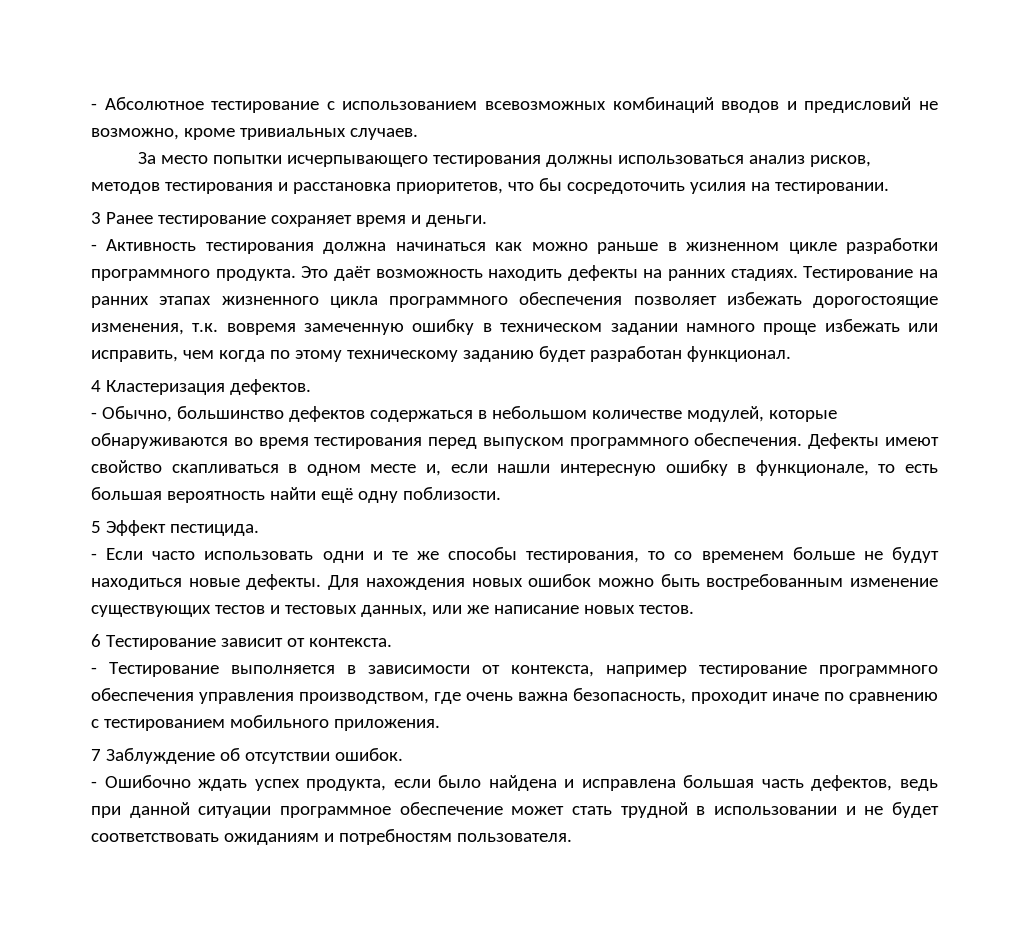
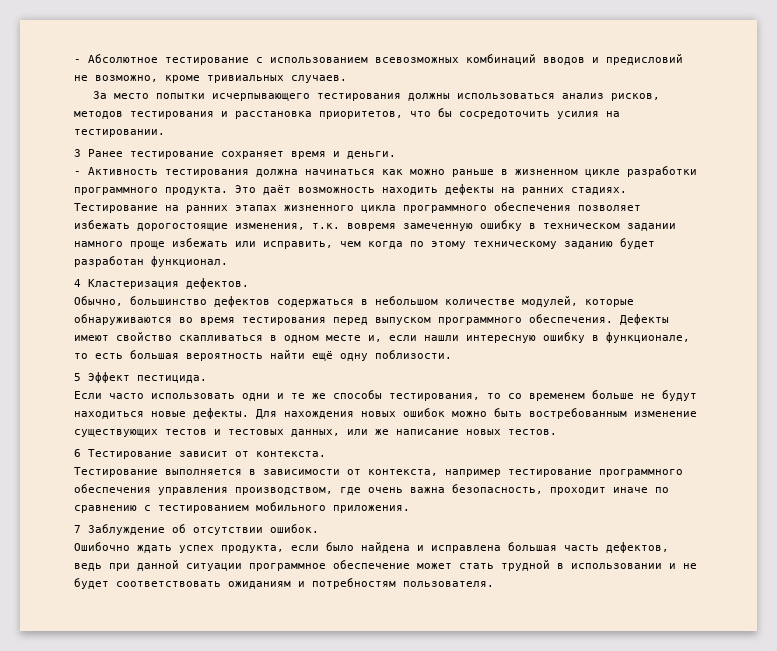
- - Обычно, большинство дефектов содержаться в небольшом количестве модулей, которые обнаруживаются во время тестирования перед выпуском программного обеспечения.
+ Обычно, большинство дефектов содержаться в небольшом количестве модулей, которые обнаруживаются во время тестирования перед выпуском программного обеспечения.
- - Если часто использовать одни и те же способы тестирования, то со временем больше не будут находиться новые дефекты.
+ Если часто использовать одни и те же способы тестирования, то со временем больше не будут находиться новые дефекты.
- - Тестирование выполняется в зависимости от контекста, например тестирование программного обеспечения управления производством, где очень важна безопасность, проходит иначе по сравнению с тестированием мобильного приложения.
+ Тестирование выполняется в зависимости от контекста, например тестирование программного обеспечения управления производством, где очень важна безопасность, проходит иначе по сравнению с тестированием мобильного приложения.
- - Ошибочно ждать успех продукта, если было найдена и исправлена большая часть дефектов, ведь при данной ситуации программное обеспечение может стать трудной в использовании и не будет соответствовать ожиданиям и потребностям пользователя.
+ Ошибочно ждать успех продукта, если было найдена и исправлена большая часть дефектов, ведь при данной ситуации программное обеспечение может стать трудной в использовании и не будет соответствовать ожиданиям и потребностям пользователя.

